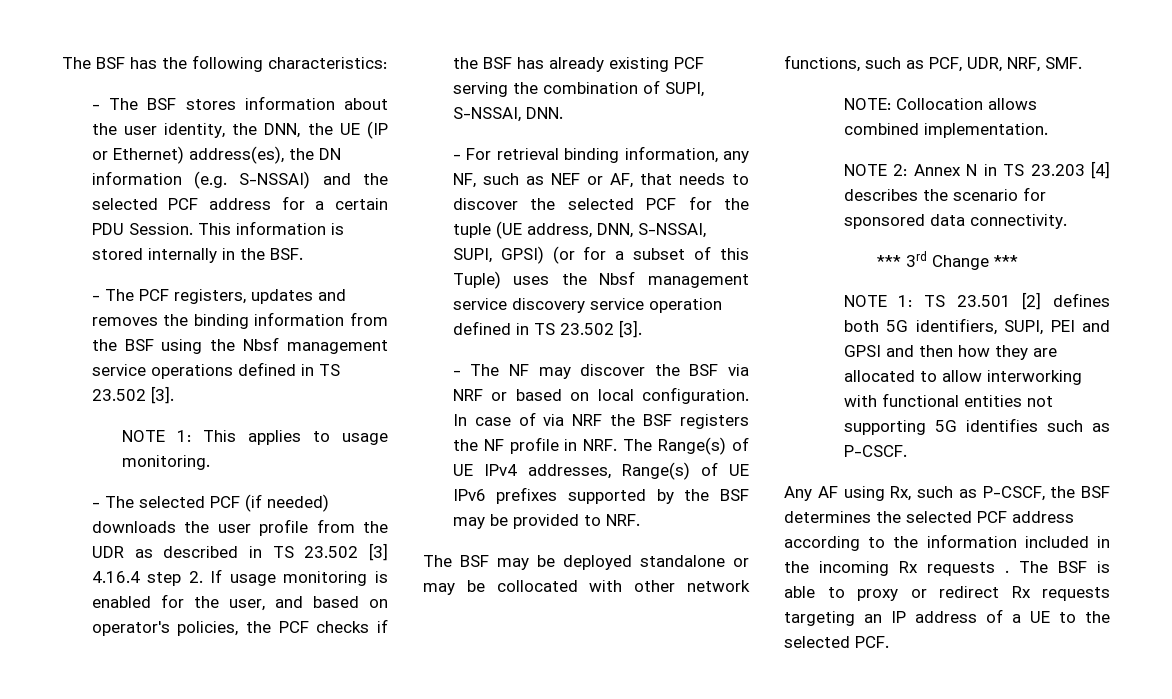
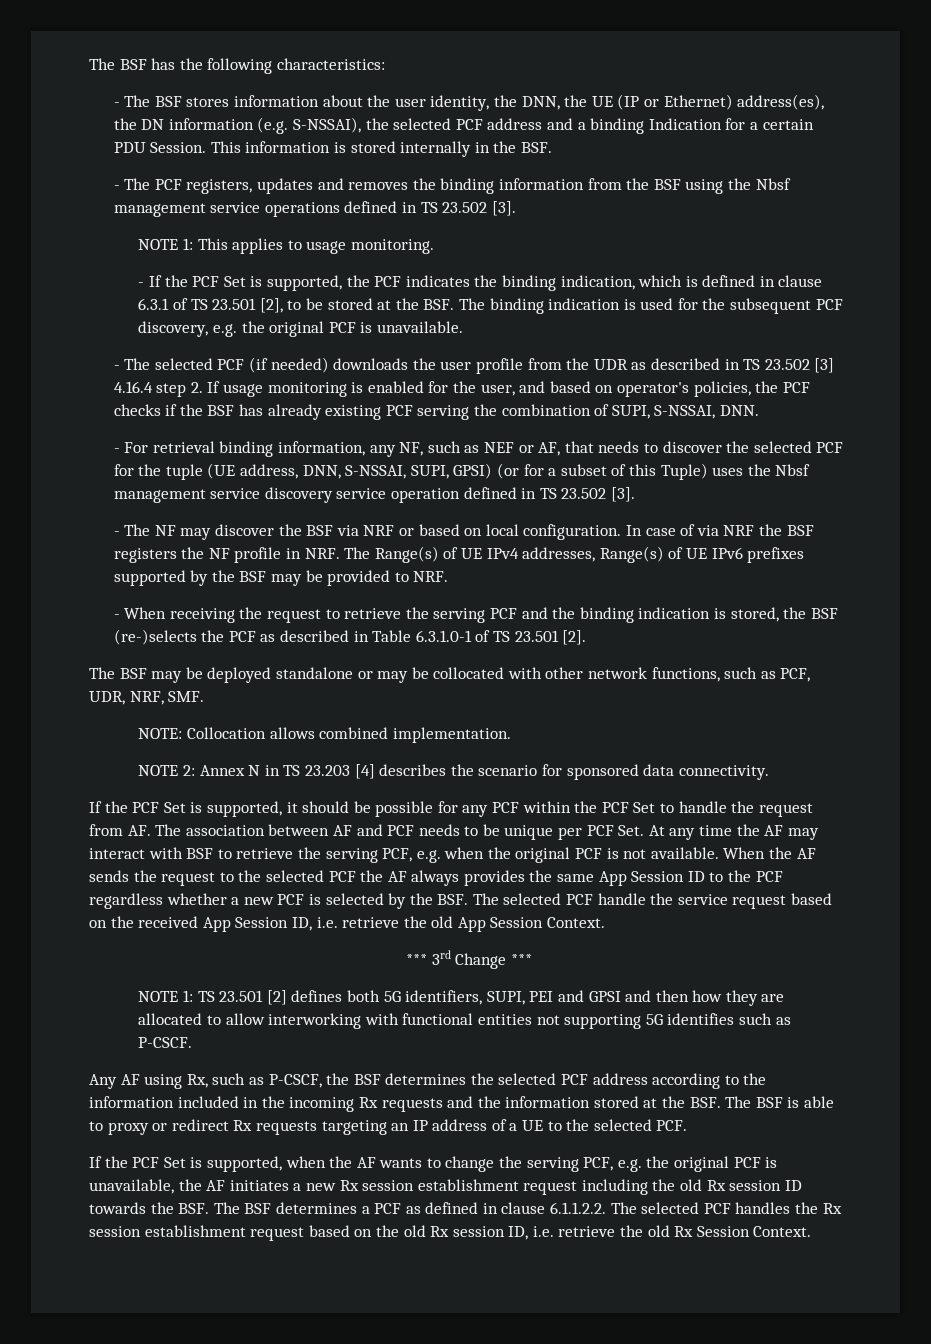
- - The BSF stores information about the user identity, the DNN, the UE (IP or Ethernet) address(es), the DN information (e.g. S-NSSAI) and the selected PCF address for a certain PDU Session.
+ - The BSF stores information about the user identity, the DNN, the UE (IP or Ethernet) address(es), the DN information (e.g. S-NSSAI), the selected PCF address and a binding Indication for a certain PDU Session.
+ - If the PCF Set is supported, the PCF indicates the binding indication, which is defined in clause 6.3.1 of TS 23.501 [2], to be stored at the BSF. The binding indication is used for the subsequent PCF discovery, e.g. the original PCF is unavailable.
+ - When receiving the request to retrieve the serving PCF and the binding indication is stored, the BSF (re-)selects the PCF as described in Table 6.3.1.0-1 of TS 23.501 [2].
+ If the PCF Set is supported, it should be possible for any PCF within the PCF Set to handle the request from AF. The association between AF and PCF needs to be unique per PCF Set. At any time the AF may interact with BSF to retrieve the serving PCF, e.g. when the original PCF is not available. When the AF sends the request to the selected PCF the AF always provides the same App Session ID to the PCF regardless whether a new PCF is selected by the BSF. The selected PCF handle the service request based on the received App Session ID, i.e. retrieve the old App Session Context.
- Any AF using Rx, such as P-CSCF, the BSF determines the selected PCF address according to the information included in the incoming Rx requests . The BSF is able to proxy or redirect Rx requests targeting an IP address of a UE to the selected PCF.
+ Any AF using Rx, such as P-CSCF, the BSF determines the selected PCF address according to the information included in the incoming Rx requests and the information stored at the BSF. The BSF is able to proxy or redirect Rx requests targeting an IP address of a UE to the selected PCF.
+ If the PCF Set is supported, when the AF wants to change the serving PCF, e.g. the original PCF is unavailable, the AF initiates a new Rx session establishment request including the old Rx session ID towards the BSF. The BSF determines a PCF as defined in clause 6.1.1.2.2. The selected PCF handles the Rx session establishment request based on the old Rx session ID, i.e. retrieve the old Rx Session Context.

